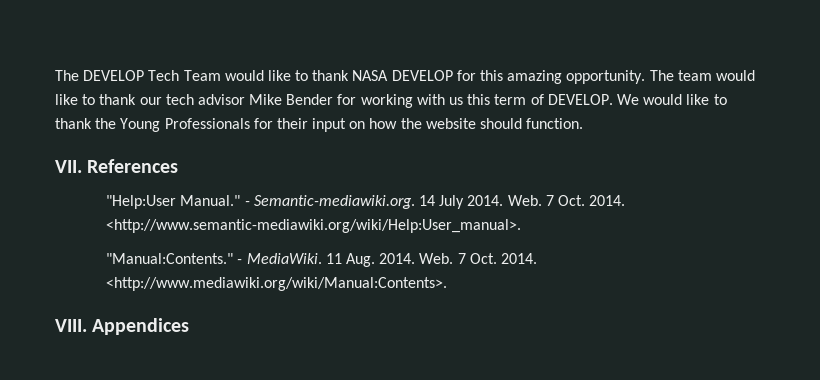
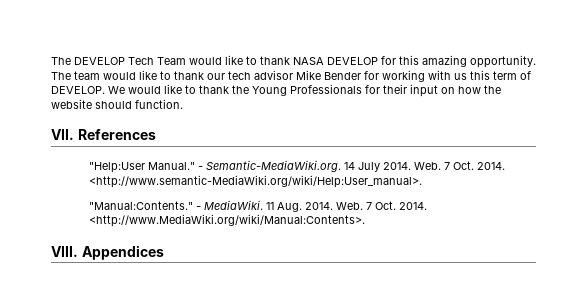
- - Semantic-mediawiki.org. 14 July 2014.
+ - Semantic-MediaWiki.org. 14 July 2014.
- <http://www.semantic-mediawiki.org/wiki/Help:User_manual>.
+ <http://www.semantic-MediaWiki.org/wiki/Help:User_manual>.
- <http://www.mediawiki.org/wiki/Manual:Contents>.
+ <http://www.MediaWiki.org/wiki/Manual:Contents>.

